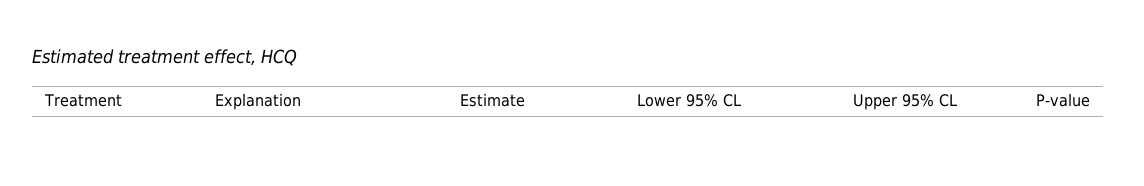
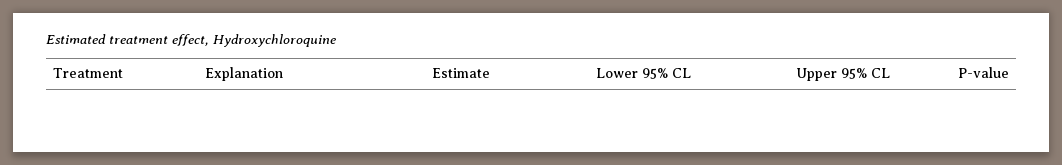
- Estimated treatment effect, HCQ
+ Estimated treatment effect, Hydroxychloroquine

